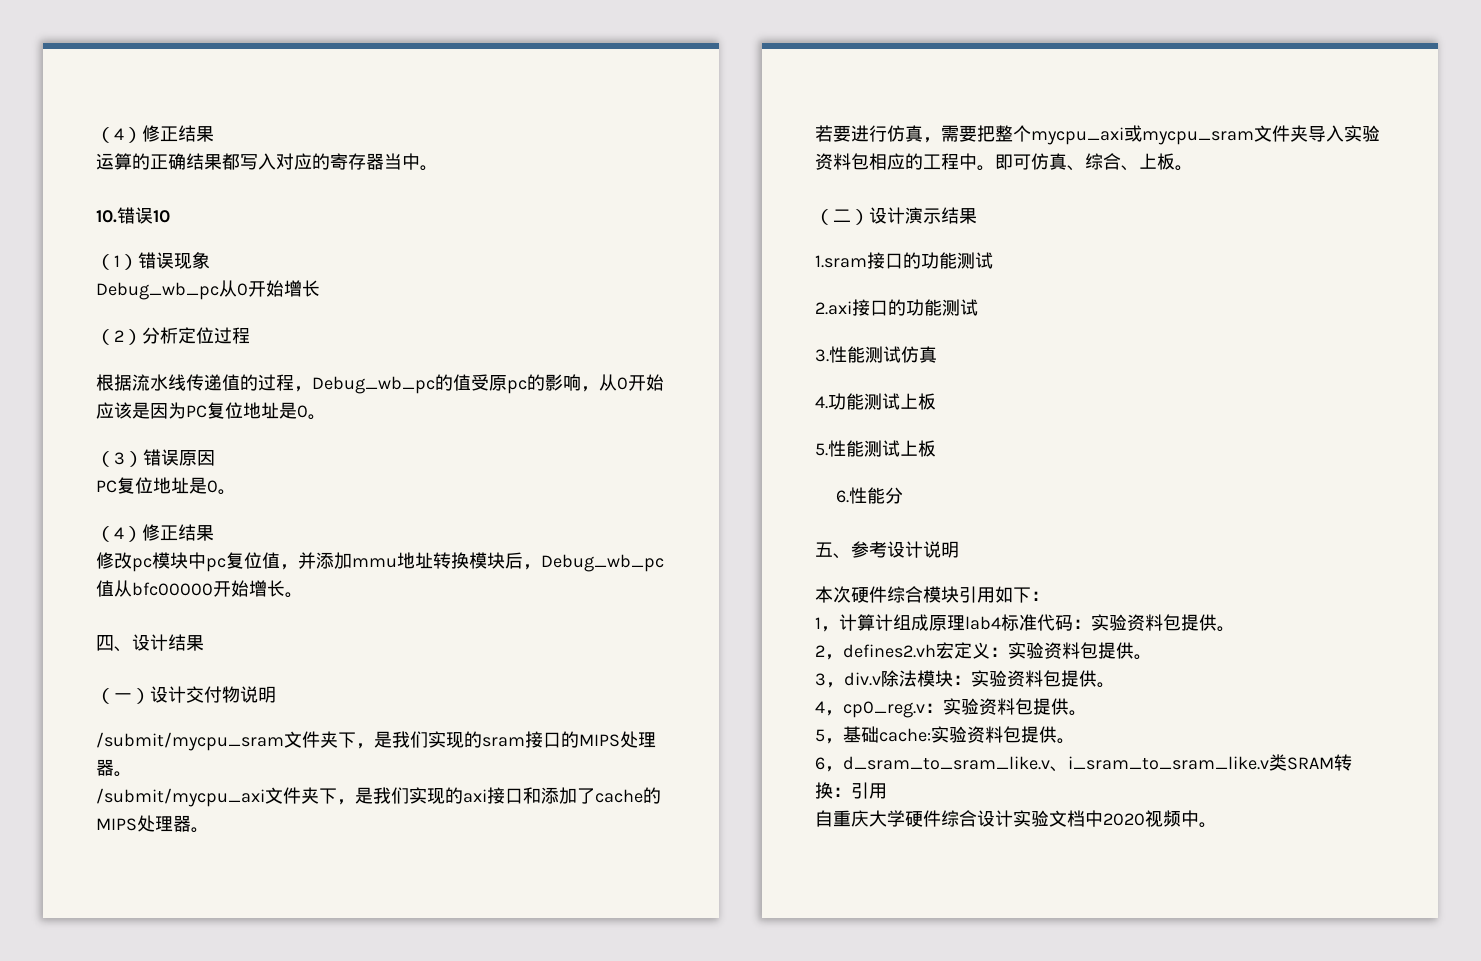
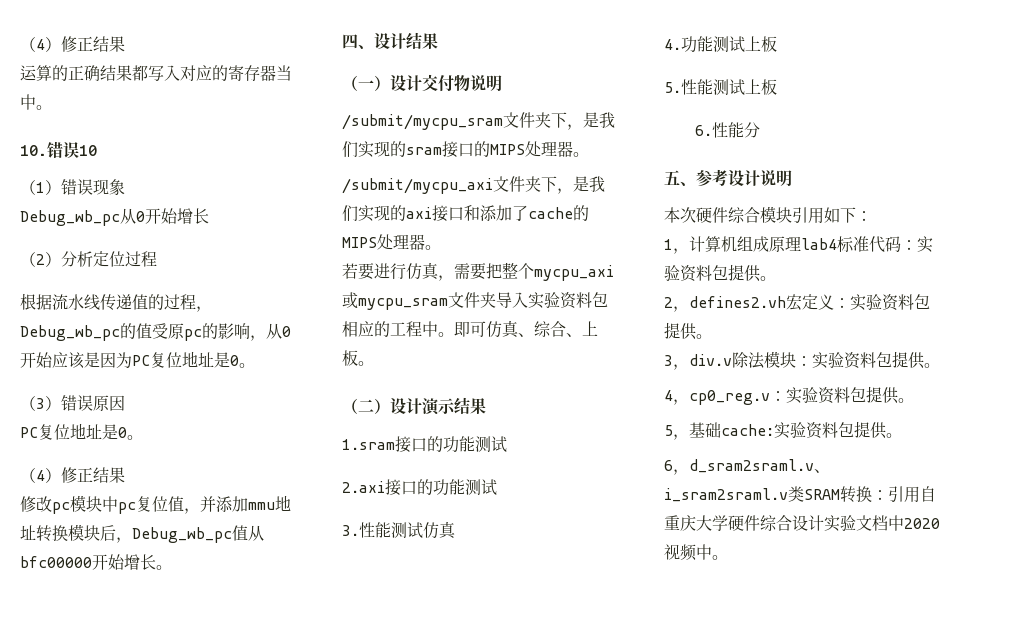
- 1，计算计组成原理lab4标准代码：实验资料包提供。
+ 1，计算机组成原理lab4标准代码：实验资料包提供。
- 6，d_sram_to_sram_like.v、i_sram_to_sram_like.v类SRAM转换：引用
- 自重庆大学硬件综合设计实验文档中2020视频中。
+ 6，d_sram2sraml.v、i_sram2sraml.v类SRAM转换：引用自重庆大学硬件综合设计实验文档中2020视频中。

